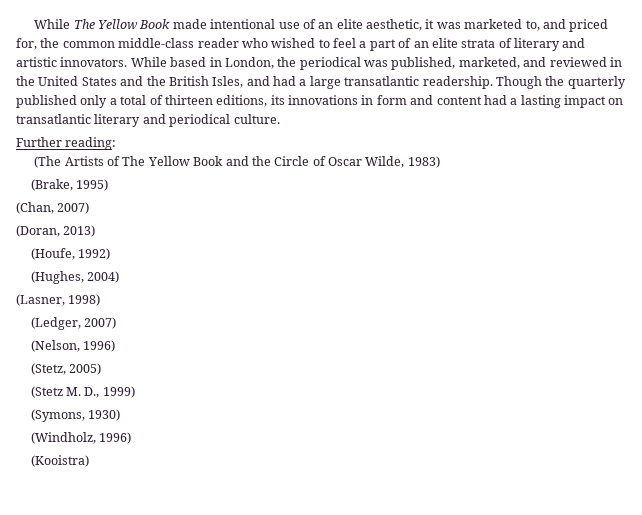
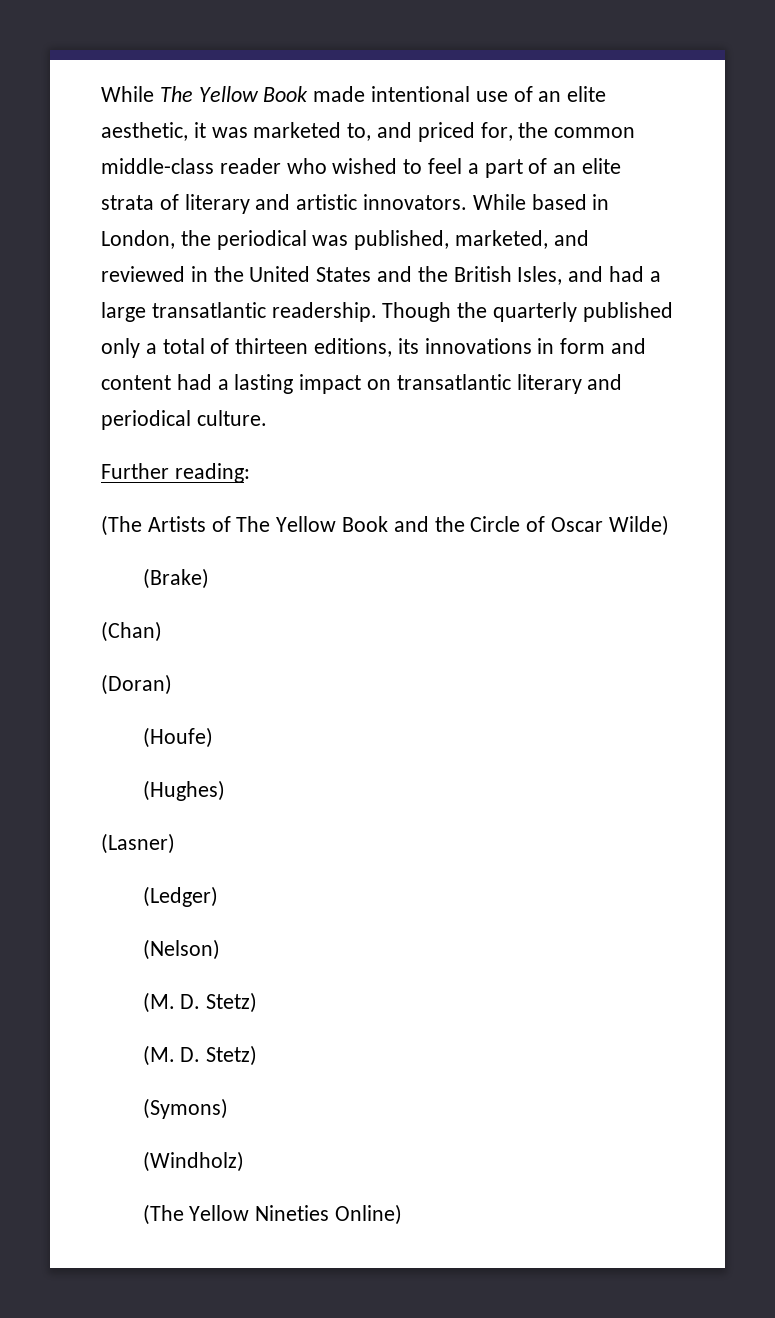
- (The Artists of The Yellow Book and the Circle of Oscar Wilde, 1983)
- (Brake, 1995)
- (Chan, 2007)
- (Doran, 2013)
- (Houfe, 1992)
- (Hughes, 2004)
- (Lasner, 1998)
- (Ledger, 2007)
- (Nelson, 1996)
- (Stetz, 2005)
- (Stetz M. D., 1999)
- (Symons, 1930)
- (Windholz, 1996)
- (Kooistra)
+ (The Artists of The Yellow Book and the Circle of Oscar Wilde)
+ (Brake)
+ (Chan)
+ (Doran)
+ (Houfe)
+ (Hughes)
+ (Lasner)
+ (Ledger)
+ (Nelson)
+ (M. D. Stetz)
+ (M. D. Stetz)
+ (Symons)
+ (Windholz)
+ (The Yellow Nineties Online)

